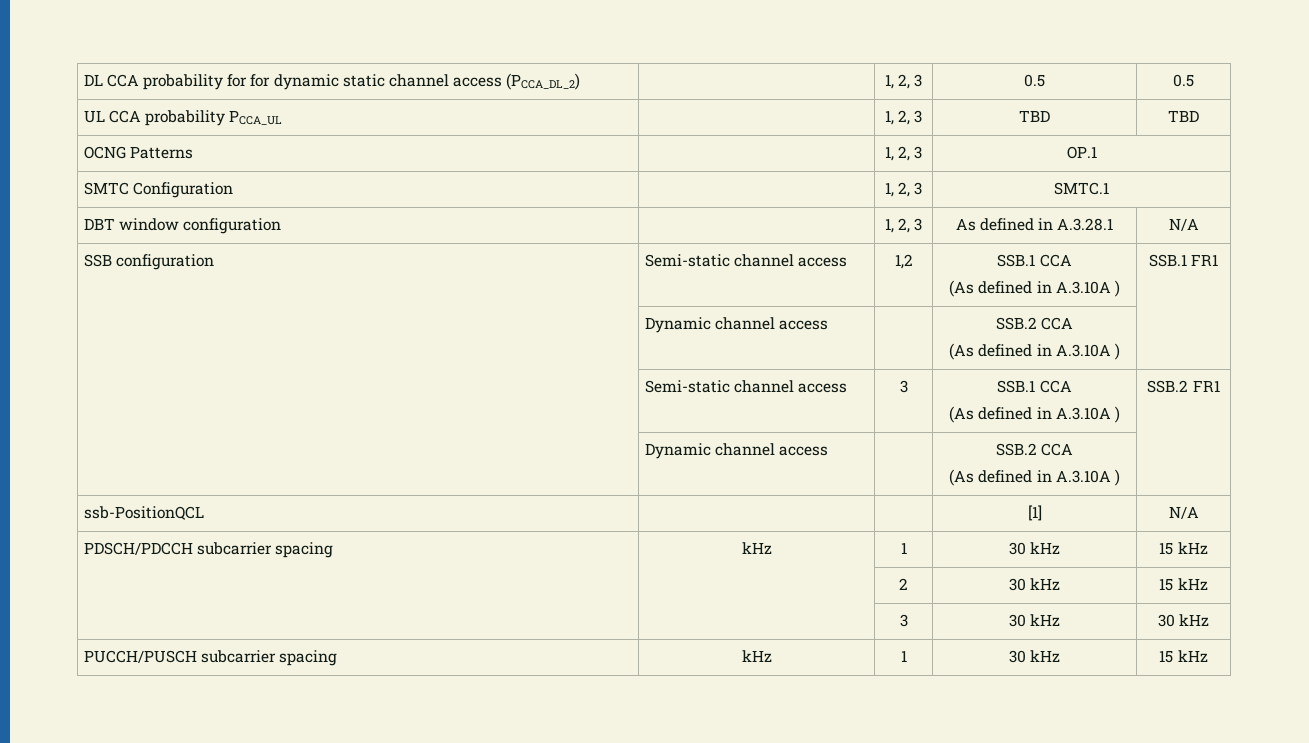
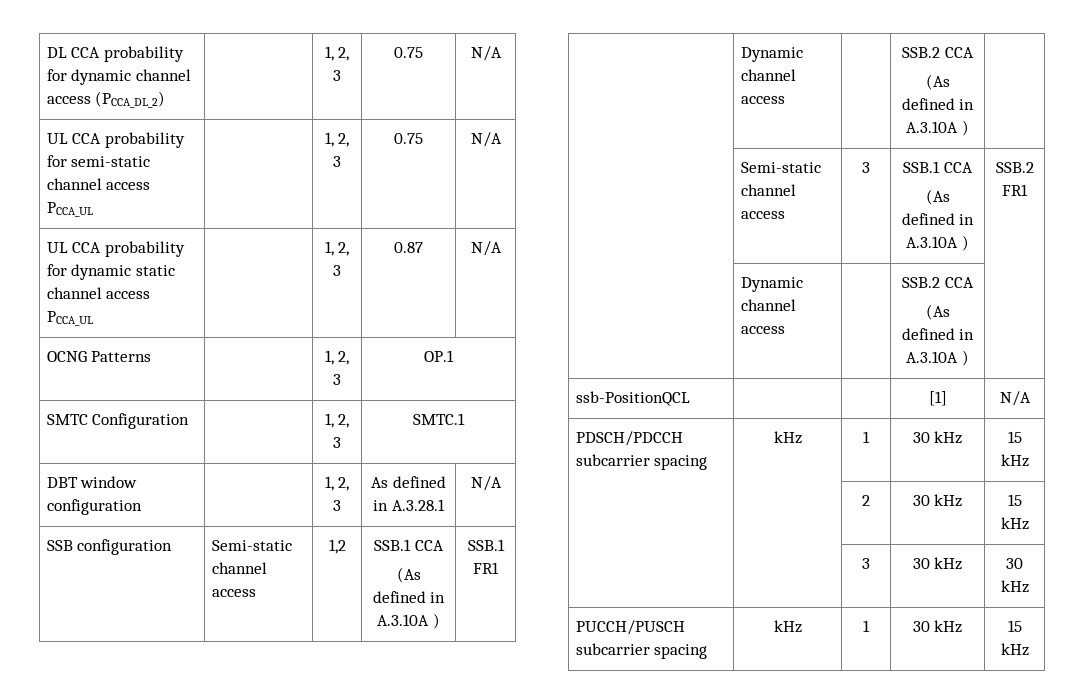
- DL CCA probability for for dynamic static channel access (PCCA_DL_2) | | 1, 2, 3 | 0.5 | 0.5
- UL CCA probability PCCA_UL | | 1, 2, 3 | TBD | TBD
+ DL CCA probability for dynamic channel access (PCCA_DL_2) | | 1, 2, 3 | 0.75 | N/A
+ UL CCA probability for semi-static channel access PCCA_UL | | 1, 2, 3 | 0.75 | N/A
+ UL CCA probability for dynamic static channel access PCCA_UL | | 1, 2, 3 | 0.87 | N/A

